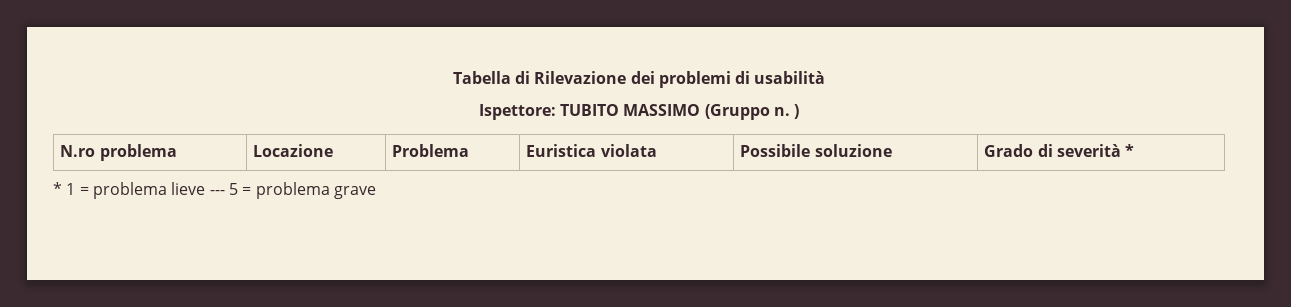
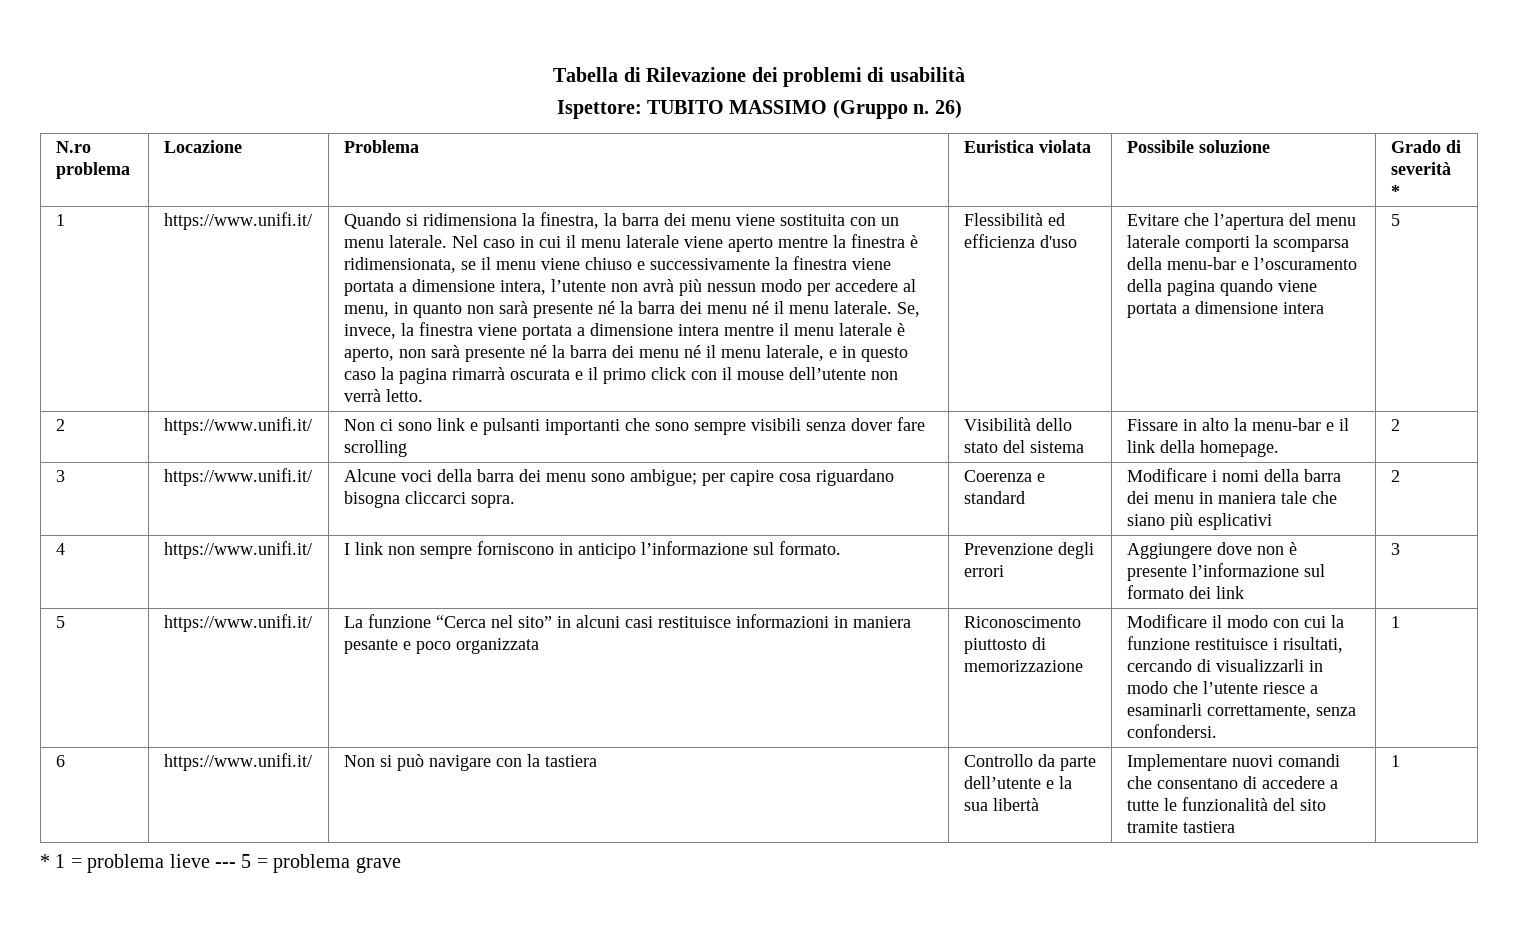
- Ispettore: TUBITO MASSIMO (Gruppo n. )
+ Ispettore: TUBITO MASSIMO (Gruppo n. 26)
+ 1 | https://www.unifi.it/ | Quando si ridimensiona la finestra, la barra dei menu viene sostituita con un menu laterale. Nel caso in cui il menu laterale viene aperto mentre la finestra è ridimensionata, se il menu viene chiuso e successivamente la finestra viene portata a dimensione intera, l’utente non avrà più nessun modo per accedere al menu, in quanto non sarà presente né la barra dei menu né il menu laterale. Se, invece, la finestra viene portata a dimensione intera mentre il menu laterale è aperto, non sarà presente né la barra dei menu né il menu laterale, e in questo caso la pagina rimarrà oscurata e il primo click con il mouse dell’utente non verrà letto. | Flessibilità ed efficienza d'uso | Evitare che l’apertura del menu laterale comporti la scomparsa della menu-bar e l’oscuramento della pagina quando viene portata a dimensione intera | 5
+ 2 | https://www.unifi.it/ | Non ci sono link e pulsanti importanti che sono sempre visibili senza dover fare scrolling | Visibilità dello stato del sistema | Fissare in alto la menu-bar e il link della homepage. | 2
+ 3 | https://www.unifi.it/ | Alcune voci della barra dei menu sono ambigue; per capire cosa riguardano bisogna cliccarci sopra. | Coerenza e standard | Modificare i nomi della barra dei menu in maniera tale che siano più esplicativi | 2
+ 4 | https://www.unifi.it/ | I link non sempre forniscono in anticipo l’informazione sul formato. | Prevenzione degli errori | Aggiungere dove non è presente l’informazione sul formato dei link | 3
+ 5 | https://www.unifi.it/ | La funzione “Cerca nel sito” in alcuni casi restituisce informazioni in maniera pesante e poco organizzata | Riconoscimento piuttosto di memorizzazione | Modificare il modo con cui la funzione restituisce i risultati, cercando di visualizzarli in modo che l’utente riesce a esaminarli correttamente, senza confondersi. | 1
+ 6 | https://www.unifi.it/ | Non si può navigare con la tastiera | Controllo da parte dell’utente e la sua libertà | Implementare nuovi comandi che consentano di accedere a tutte le funzionalità del sito tramite tastiera | 1

